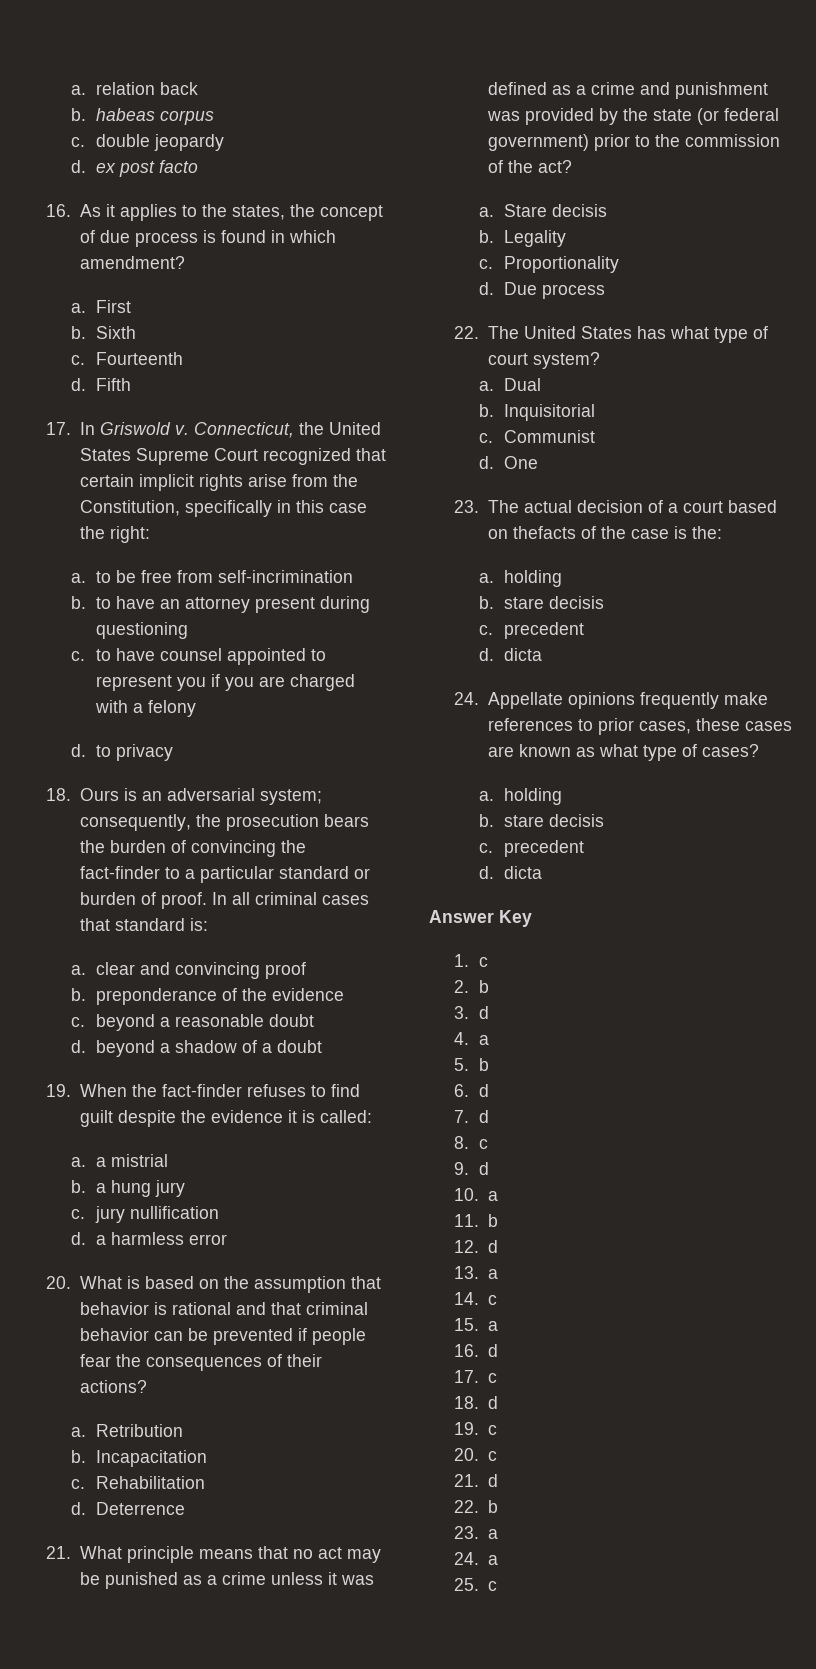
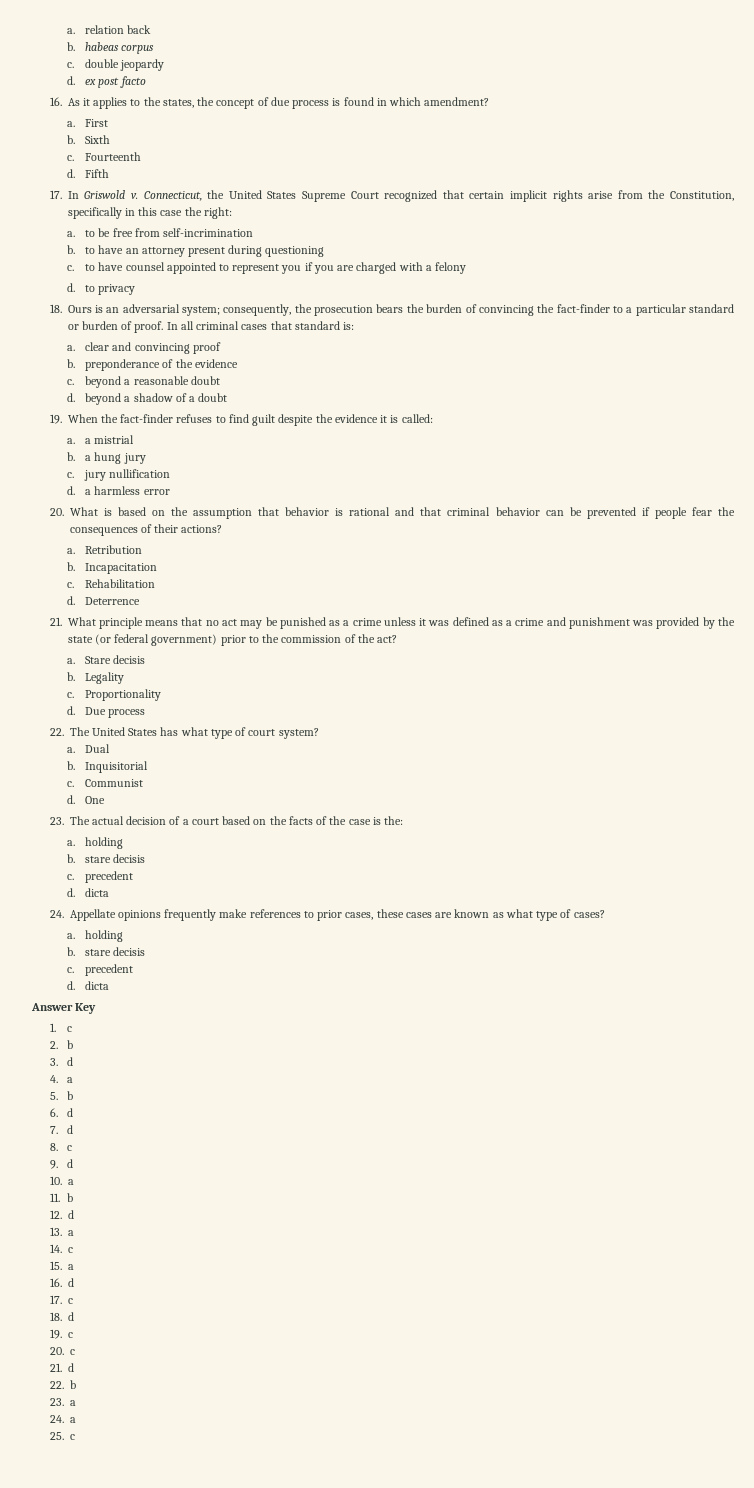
- 23. The actual decision of a court based on thefacts of the case is the:
+ 23. The actual decision of a court based on the facts of the case is the:

